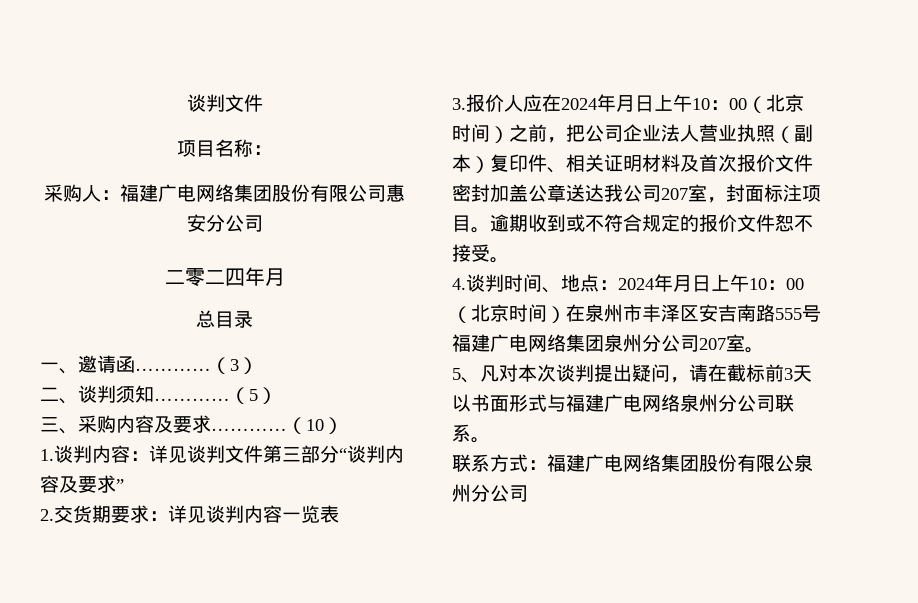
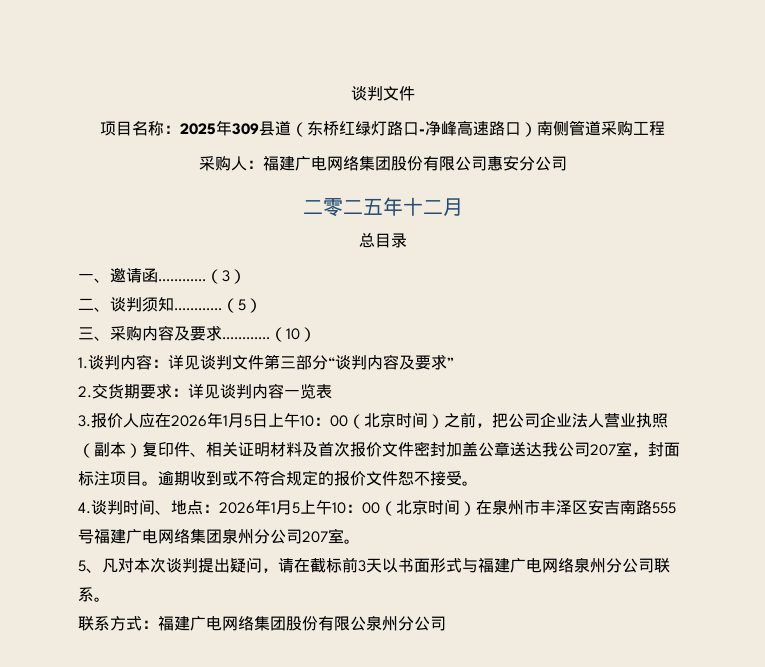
- 项目名称：
+ 项目名称：2025年309县道（东桥红绿灯路口-净峰高速路口）南侧管道采购工程
- 二零二四年月
+ 二零二五年十二月
- 3.报价人应在2024年月日上午10：00（北京时间）之前，把公司企业法人营业执照（副本）复印件、相关证明材料及首次报价文件密封加盖公章送达我公司207室，封面标注项目。
+ 3.报价人应在2026年1月5日上午10：00（北京时间）之前，把公司企业法人营业执照（副本）复印件、相关证明材料及首次报价文件密封加盖公章送达我公司207室，封面标注项目。
- 4.谈判时间、地点：2024年月日上午10：00（北京时间）在泉州市丰泽区安吉南路555号福建广电网络集团泉州分公司207室。
+ 4.谈判时间、地点：2026年1月5上午10：00（北京时间）在泉州市丰泽区安吉南路555号福建广电网络集团泉州分公司207室。

